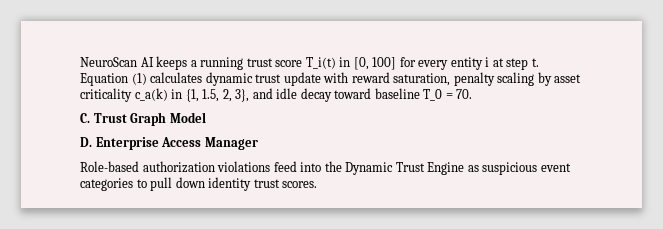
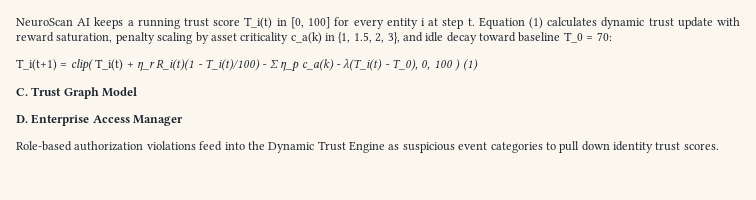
- Equation (1) calculates dynamic trust update with reward saturation, penalty scaling by asset criticality c_a(k) in {1, 1.5, 2, 3}, and idle decay toward baseline T_0 = 70.
+ Equation (1) calculates dynamic trust update with reward saturation, penalty scaling by asset criticality c_a(k) in {1, 1.5, 2, 3}, and idle decay toward baseline T_0 = 70:
+ T_i(t+1) = clip( T_i(t) + η_r R_i(t)(1 - T_i(t)/100) - Σ η_p c_a(k) - λ(T_i(t) - T_0), 0, 100 ) (1)

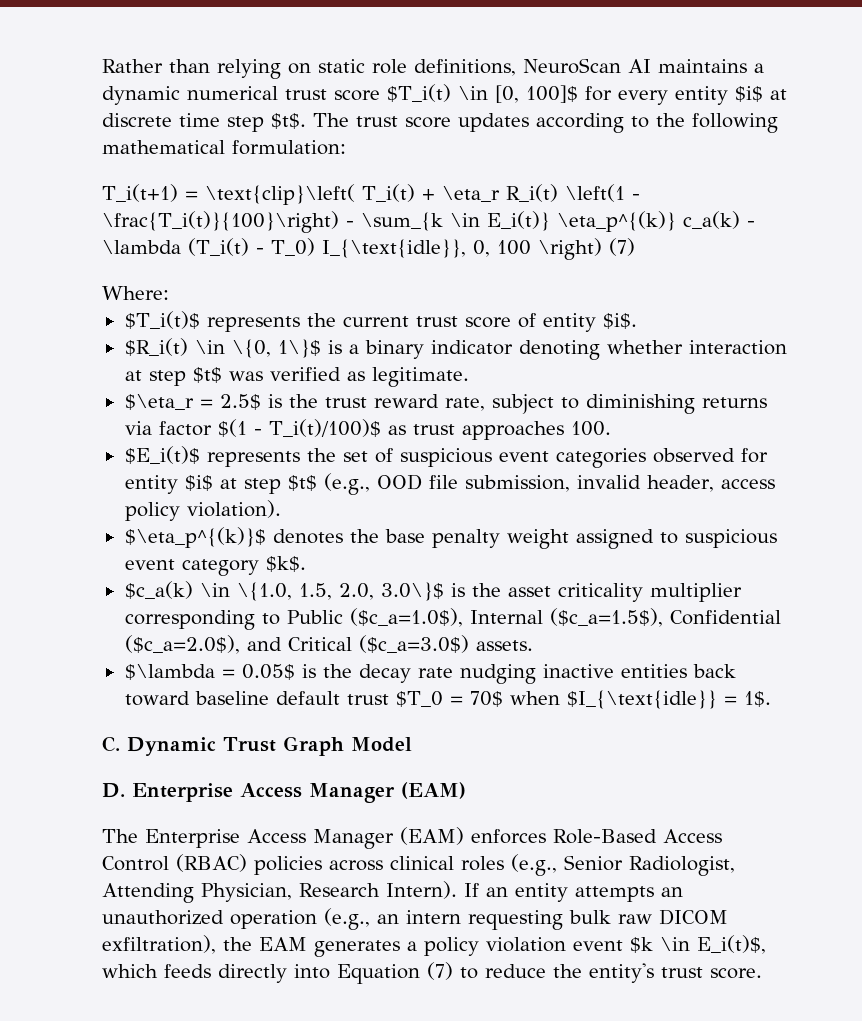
- NeuroScan AI keeps a running trust score T_i(t) in [0, 100] for every entity i at step t. Equation (1) calculates dynamic trust update with reward saturation, penalty scaling by asset criticality c_a(k) in {1, 1.5, 2, 3}, and idle decay toward baseline T_0 = 70:
+ Rather than relying on static role definitions, NeuroScan AI maintains a dynamic numerical trust score $T_i(t) \in [0, 100]$ for every entity $i$ at discrete time step $t$. The trust score updates according to the following mathematical formulation:
- T_i(t+1) = clip( T_i(t) + η_r R_i(t)(1 - T_i(t)/100) - Σ η_p c_a(k) - λ(T_i(t) - T_0), 0, 100 ) (1)
+ T_i(t+1) = \text{clip}\left( T_i(t) + \eta_r R_i(t) \left(1 - \frac{T_i(t)}{100}\right) - \sum_{k \in E_i(t)} \eta_p^{(k)} c_a(k) - \lambda (T_i(t) - T_0) I_{\text{idle}}, 0, 100 \right) (7)
+ Where:
+ $T_i(t)$ represents the current trust score of entity $i$.
+ $R_i(t) \in \{0, 1\}$ is a binary indicator denoting whether interaction at step $t$ was verified as legitimate.
+ $\eta_r = 2.5$ is the trust reward rate, subject to diminishing returns via factor $(1 - T_i(t)/100)$ as trust approaches 100.
+ $E_i(t)$ represents the set of suspicious event categories observed for entity $i$ at step $t$ (e.g., OOD file submission, invalid header, access policy violation).
+ $\eta_p^{(k)}$ denotes the base penalty weight assigned to suspicious event category $k$.
+ $c_a(k) \in \{1.0, 1.5, 2.0, 3.0\}$ is the asset criticality multiplier corresponding to Public ($c_a=1.0$), Internal ($c_a=1.5$), Confidential ($c_a=2.0$), and Critical ($c_a=3.0$) assets.
+ $\lambda = 0.05$ is the decay rate nudging inactive entities back toward baseline default trust $T_0 = 70$ when $I_{\text{idle}} = 1$.
- C. Trust Graph Model
+ C. Dynamic Trust Graph Model
- D. Enterprise Access Manager
- Role-based authorization violations feed into the Dynamic Trust Engine as suspicious event categories to pull down identity trust scores.
+ D. Enterprise Access Manager (EAM)
+ The Enterprise Access Manager (EAM) enforces Role-Based Access Control (RBAC) policies across clinical roles (e.g., Senior Radiologist, Attending Physician, Research Intern). If an entity attempts an unauthorized operation (e.g., an intern requesting bulk raw DICOM exfiltration), the EAM generates a policy violation event $k \in E_i(t)$, which feeds directly into Equation (7) to reduce the entity's trust score.

